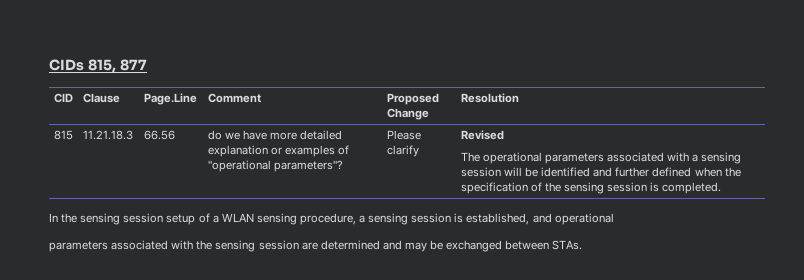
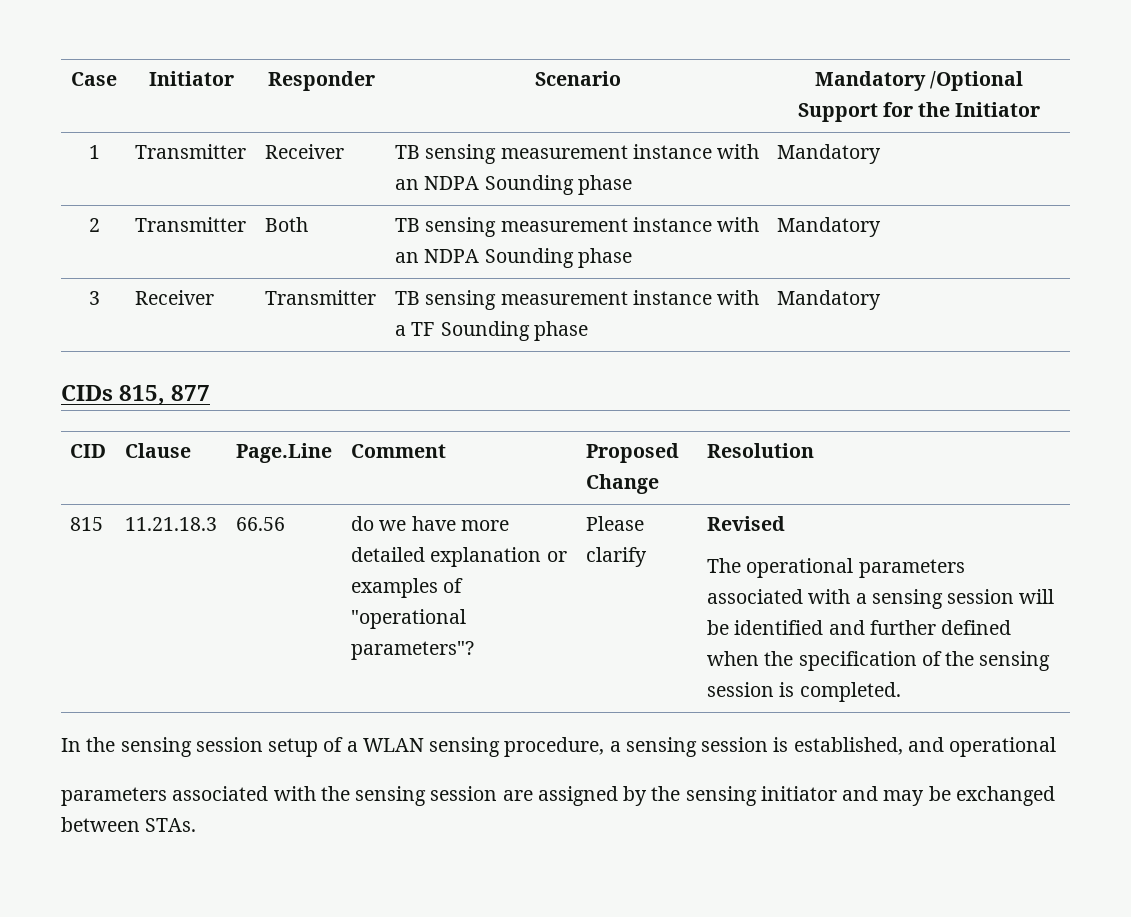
+ Case | Initiator | Responder | Scenario | Mandatory /Optional Support for the Initiator
+ 1 | Transmitter | Receiver | TB sensing measurement instance with an NDPA Sounding phase | Mandatory
+ 2 | Transmitter | Both | TB sensing measurement instance with an NDPA Sounding phase | Mandatory
+ 3 | Receiver | Transmitter | TB sensing measurement instance with a TF Sounding phase | Mandatory
- parameters associated with the sensing session are determined and may be exchanged between STAs.
+ parameters associated with the sensing session are assigned by the sensing initiator and may be exchanged between STAs.

